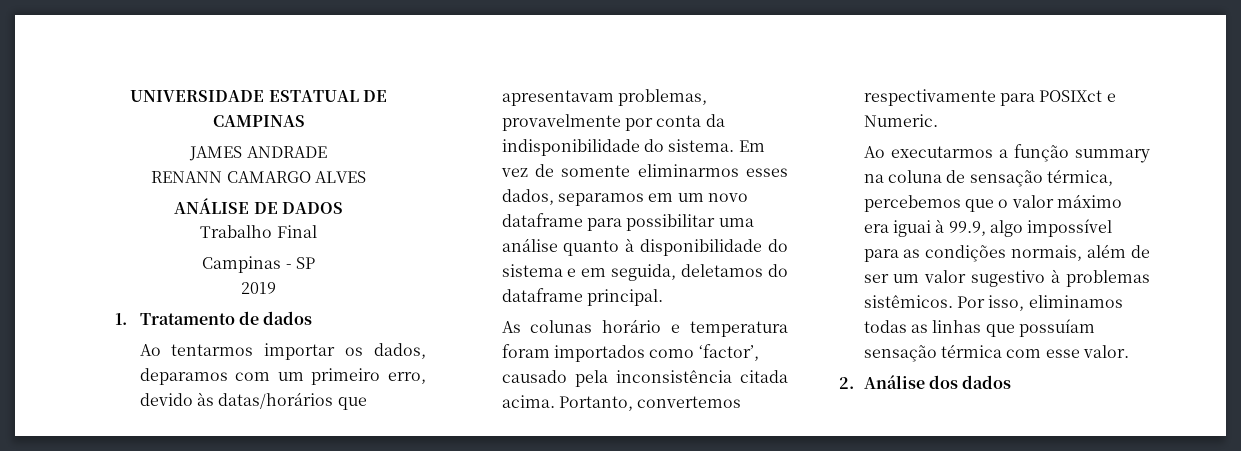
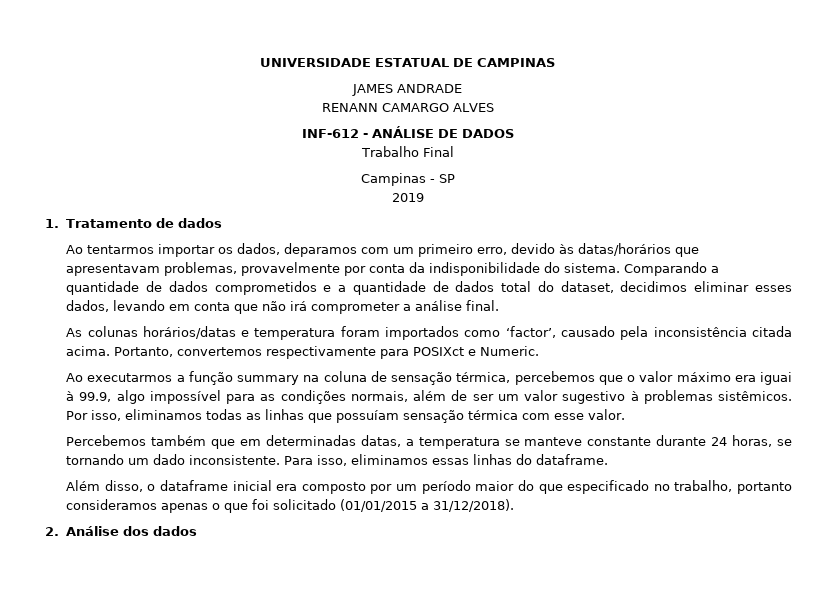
- ANÁLISE DE DADOS
+ INF-612 - ANÁLISE DE DADOS
- Em vez de somente eliminarmos esses dados, separamos em um novo dataframe para possibilitar uma análise quanto à disponibilidade do sistema e em seguida, deletamos do dataframe principal.
+ Comparando a quantidade de dados comprometidos e a quantidade de dados total do dataset, decidimos eliminar esses dados, levando em conta que não irá comprometer a análise final.
- As colunas horário e temperatura foram importados como ‘factor’, causado pela inconsistência citada acima.
+ As colunas horários/datas e temperatura foram importados como ‘factor’, causado pela inconsistência citada acima.
+ Percebemos também que em determinadas datas, a temperatura se manteve constante durante 24 horas, se tornando um dado inconsistente. Para isso, eliminamos essas linhas do dataframe.
+ Além disso, o dataframe inicial era composto por um período maior do que especificado no trabalho, portanto consideramos apenas o que foi solicitado (01/01/2015 a 31/12/2018).

